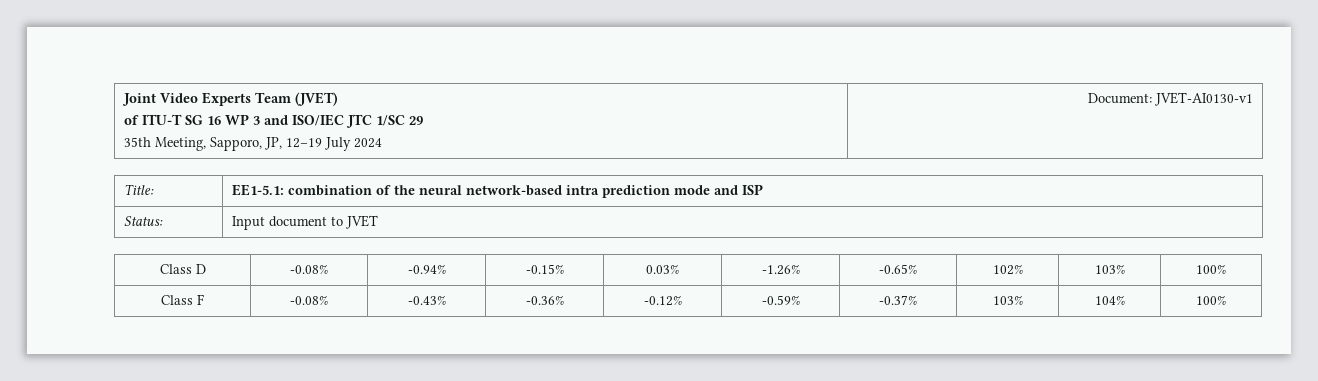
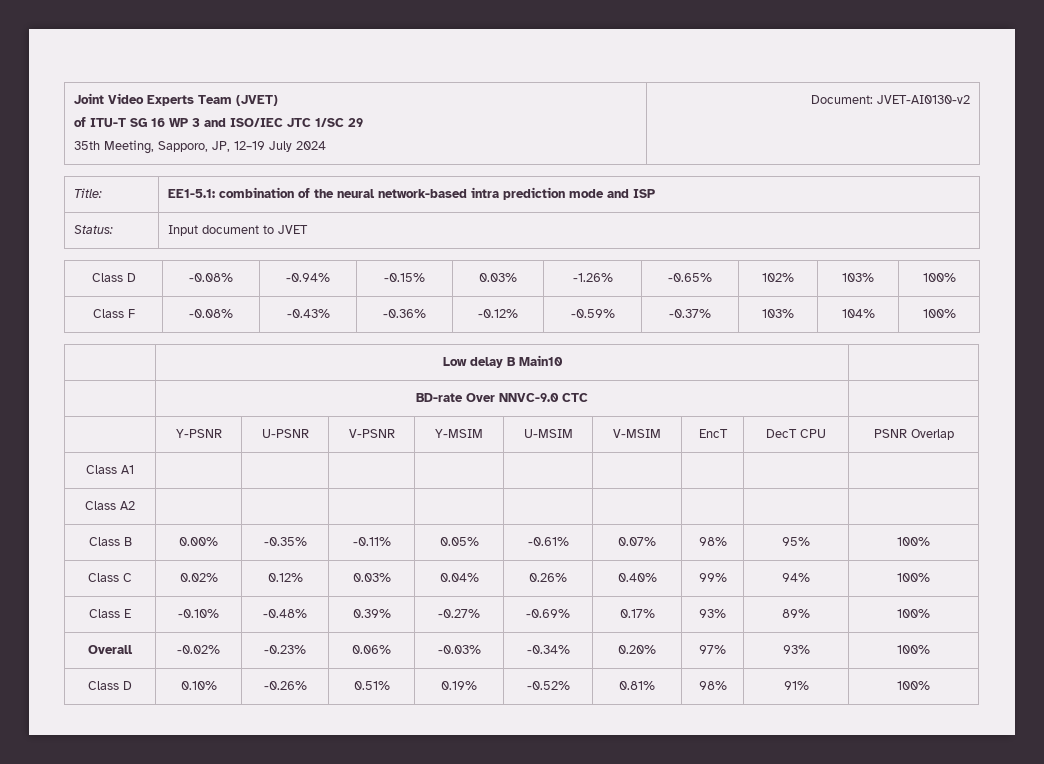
  Joint Video Experts Team (JVET)
  of ITU-T SG 16 WP 3 and ISO/IEC JTC 1/SC 29
- 35th Meeting, Sapporo, JP, 12–19 July 2024 | Document: JVET-AI0130-v1
+ 35th Meeting, Sapporo, JP, 12–19 July 2024 | Document: JVET-AI0130-v2
+ | Low delay B Main10 |
+ | BD-rate Over NNVC-9.0 CTC |
+ | Y-PSNR | U-PSNR | V-PSNR | Y-MSIM | U-MSIM | V-MSIM | EncT | DecT CPU | PSNR Overlap
+ Class A1 | | | | | | | | |
+ Class A2 | | | | | | | | |
+ Class B | 0.00% | -0.35% | -0.11% | 0.05% | -0.61% | 0.07% | 98% | 95% | 100%
+ Class C | 0.02% | 0.12% | 0.03% | 0.04% | 0.26% | 0.40% | 99% | 94% | 100%
+ Class E | -0.10% | -0.48% | 0.39% | -0.27% | -0.69% | 0.17% | 93% | 89% | 100%
+ Overall | -0.02% | -0.23% | 0.06% | -0.03% | -0.34% | 0.20% | 97% | 93% | 100%
+ Class D | 0.10% | -0.26% | 0.51% | 0.19% | -0.52% | 0.81% | 98% | 91% | 100%

